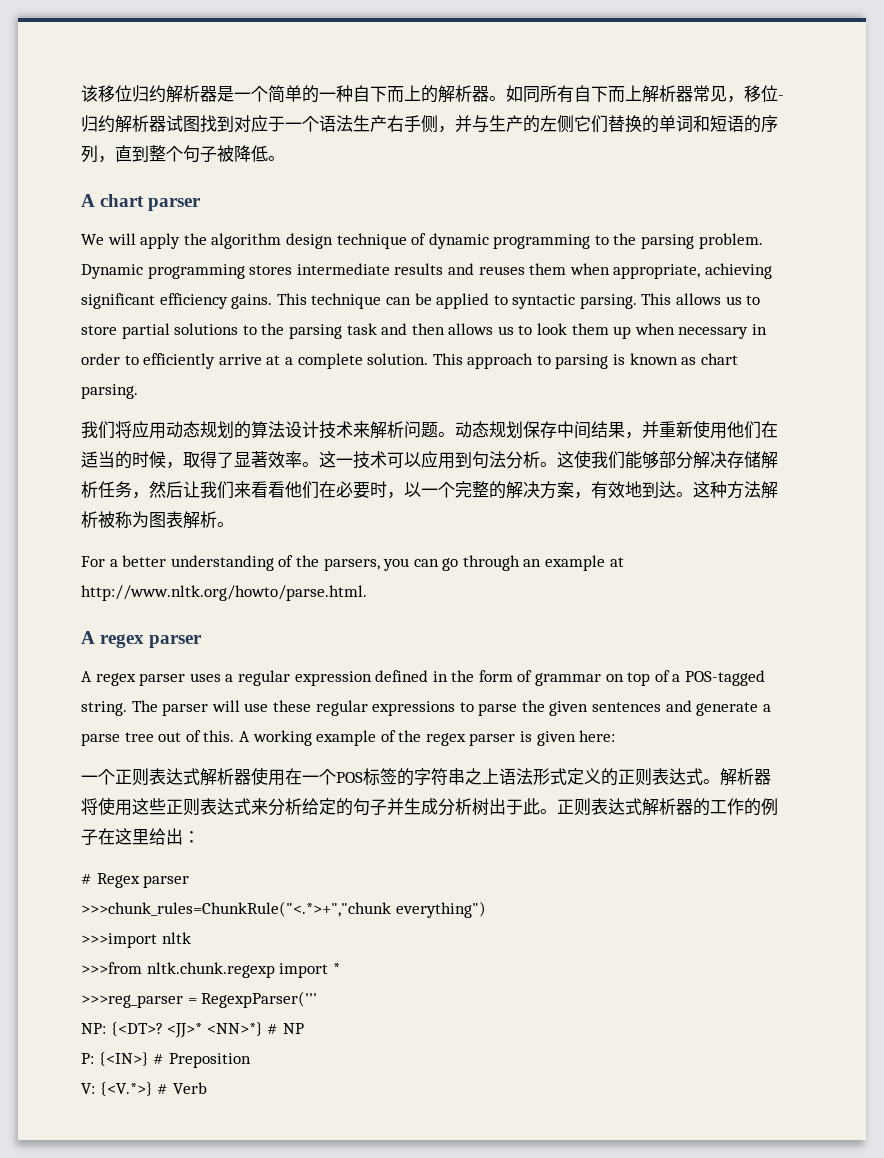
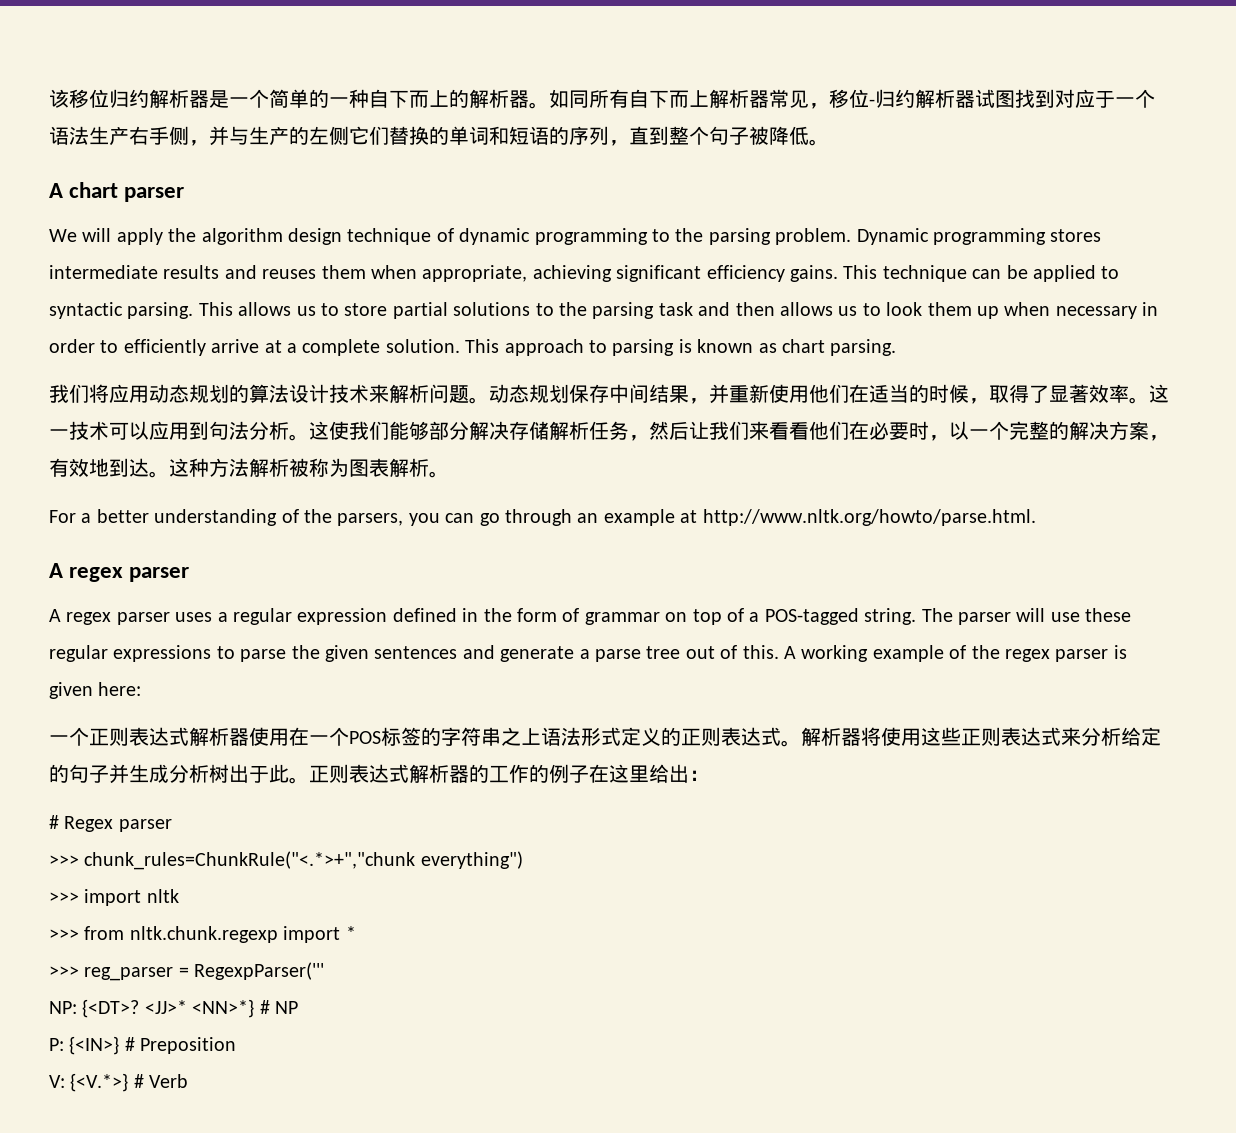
- >>>chunk_rules=ChunkRule("<.*>+","chunk everything")
+ >>> chunk_rules=ChunkRule("<.*>+","chunk everything")
- >>>import nltk
+ >>> import nltk
- >>>from nltk.chunk.regexp import *
+ >>> from nltk.chunk.regexp import *
- >>>reg_parser = RegexpParser('''
+ >>> reg_parser = RegexpParser('''

